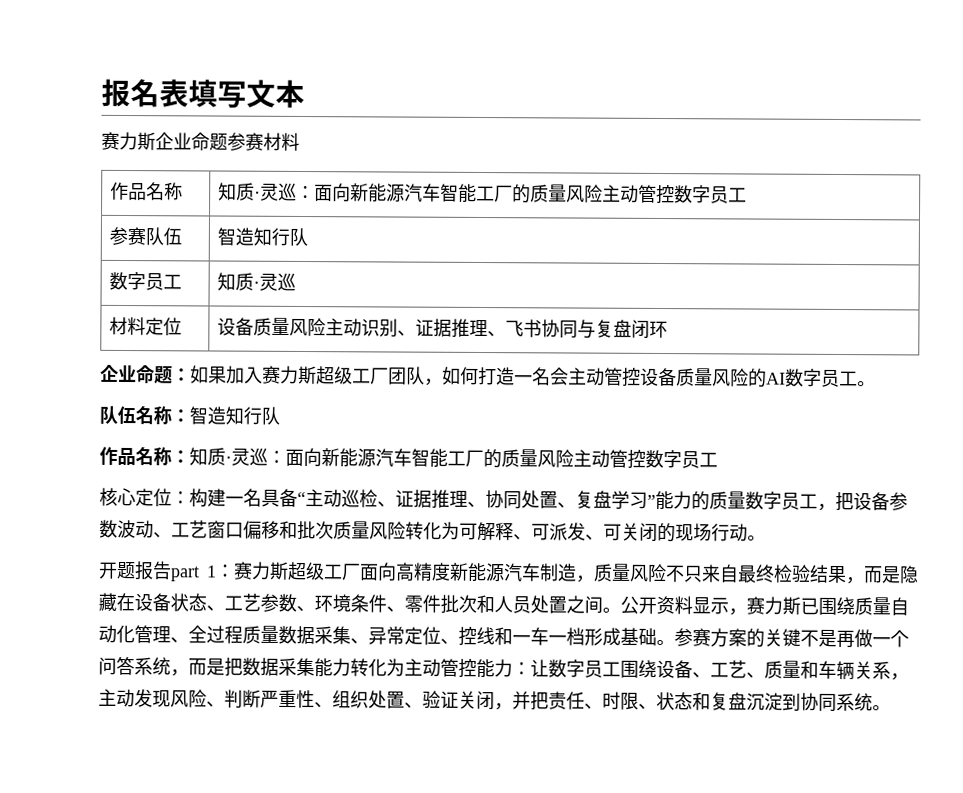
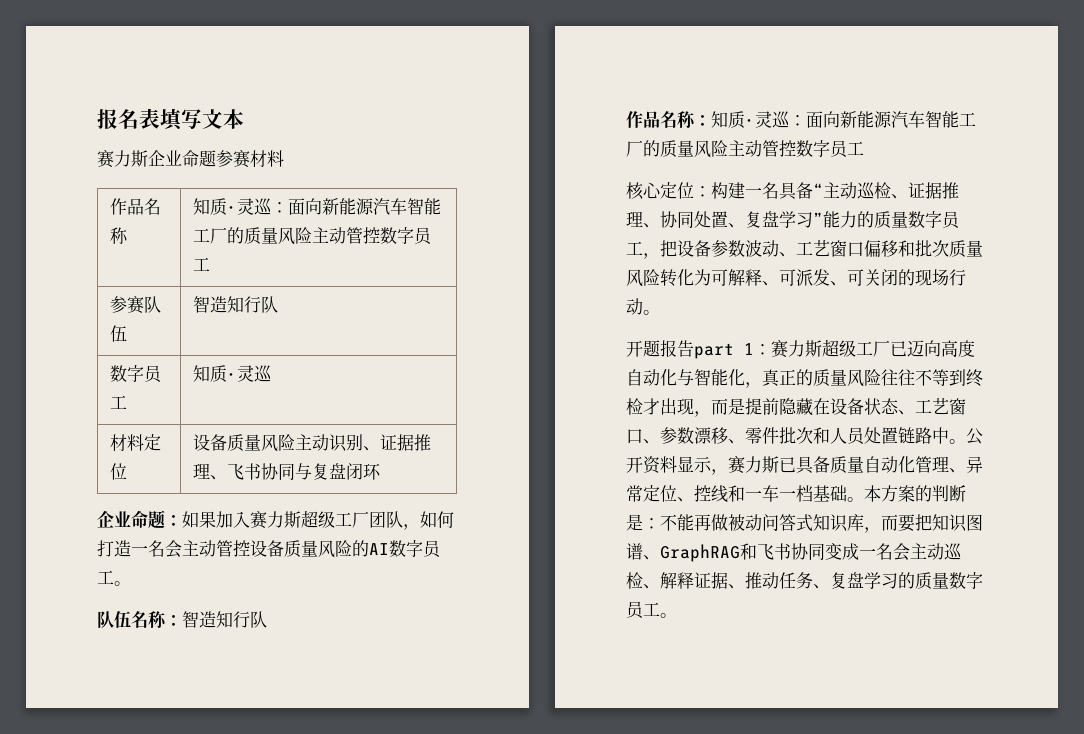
- 开题报告part 1：赛力斯超级工厂面向高精度新能源汽车制造，质量风险不只来自最终检验结果，而是隐藏在设备状态、工艺参数、环境条件、零件批次和人员处置之间。
+ 开题报告part 1：赛力斯超级工厂已迈向高度自动化与智能化，真正的质量风险往往不等到终检才出现，而是提前隐藏在设备状态、工艺窗口、参数漂移、零件批次和人员处置链路中。
- 公开资料显示，赛力斯已围绕质量自动化管理、全过程质量数据采集、异常定位、控线和一车一档形成基础。参赛方案的关键不是再做一个问答系统，而是把数据采集能力转化为主动管控能力：让数字员工围绕设备、工艺、质量和车辆关系，主动发现风险、判断严重性、组织处置、验证关闭，并把责任、时限、状态和复盘沉淀到协同系统。
+ 公开资料显示，赛力斯已具备质量自动化管理、异常定位、控线和一车一档基础。本方案的判断是：不能再做被动问答式知识库，而要把知识图谱、GraphRAG和飞书协同变成一名会主动巡检、解释证据、推动任务、复盘学习的质量数字员工。

